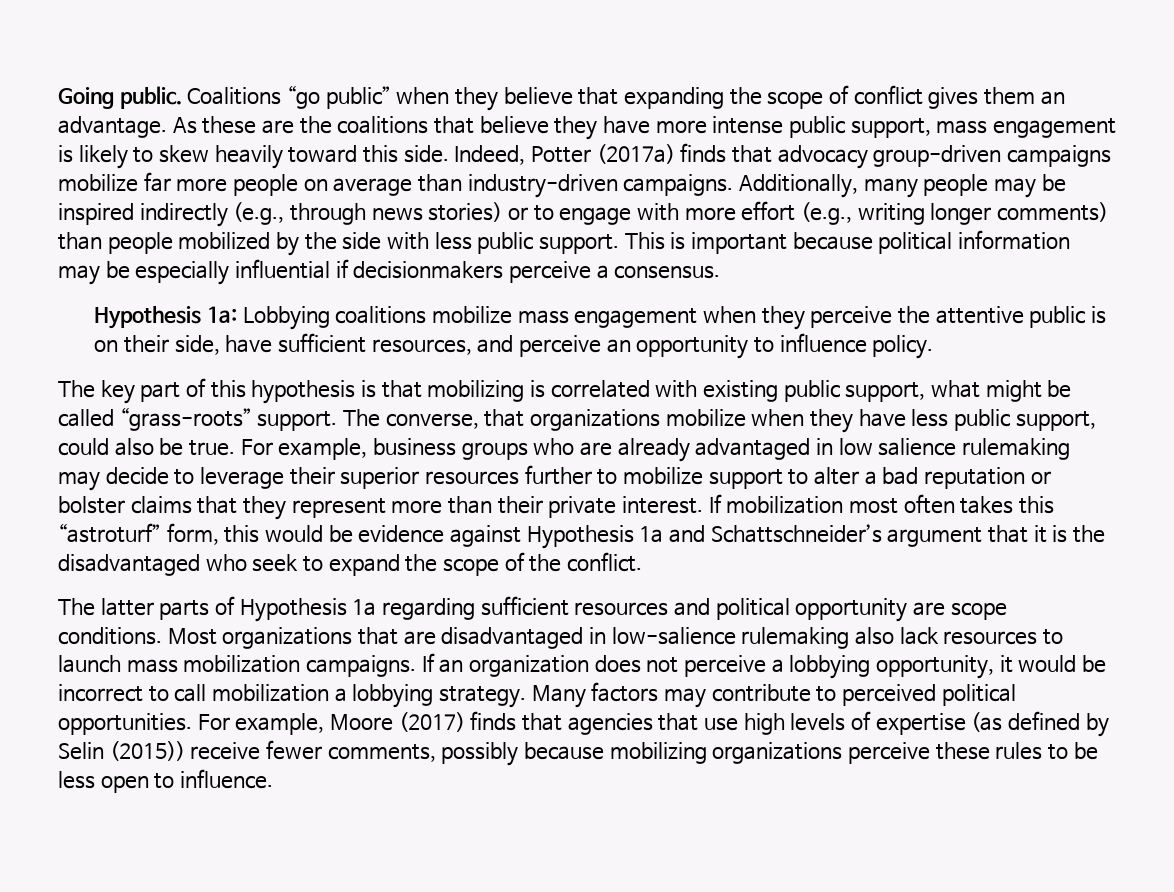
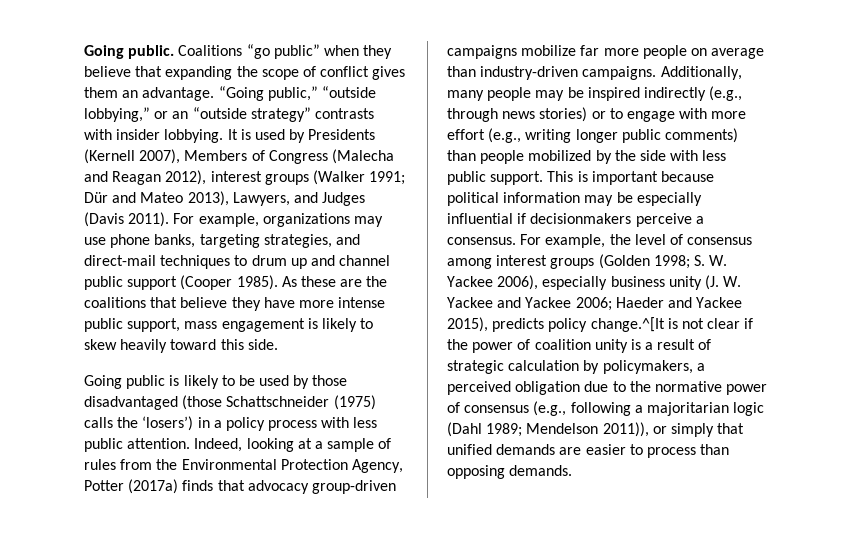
+ “Going public,” “outside lobbying,” or an “outside strategy” contrasts with insider lobbying. It is used by Presidents (Kernell 2007), Members of Congress (Malecha and Reagan 2012), interest groups (Walker 1991; Dür and Mateo 2013), Lawyers, and Judges (Davis 2011). For example, organizations may use phone banks, targeting strategies, and direct-mail techniques to drum up and channel public support (Cooper 1985).
- As these are the coalitions that believe they have more intense public support, mass engagement is likely to skew heavily toward this side. Indeed, Potter (2017a) finds that advocacy group-driven campaigns mobilize far more people on average than industry-driven campaigns.
+ As these are the coalitions that believe they have more intense public support, mass engagement is likely to skew heavily toward this side.
+ Going public is likely to be used by those disadvantaged (those Schattschneider (1975) calls the ‘losers’) in a policy process with less public attention. Indeed, looking at a sample of rules from the Environmental Protection Agency, Potter (2017a) finds that advocacy group-driven campaigns mobilize far more people on average than industry-driven campaigns.
- Additionally, many people may be inspired indirectly (e.g., through news stories) or to engage with more effort (e.g., writing longer comments) than people mobilized by the side with less public support.
+ Additionally, many people may be inspired indirectly (e.g., through news stories) or to engage with more effort (e.g., writing longer public comments) than people mobilized by the side with less public support.
- This is important because political information may be especially influential if decisionmakers perceive a consensus.
- Hypothesis 1a: Lobbying coalitions mobilize mass engagement when they perceive the attentive public is on their side, have sufficient resources, and perceive an opportunity to influence policy.
- The key part of this hypothesis is that mobilizing is correlated with existing public support, what might be called “grass-roots” support. The converse, that organizations mobilize when they have less public support, could also be true. For example, business groups who are already advantaged in low salience rulemaking may decide to leverage their superior resources further to mobilize support to alter a bad reputation or bolster claims that they represent more than their private interest. If mobilization most often takes this “astroturf” form, this would be evidence against Hypothesis 1a and Schattschneider’s argument that it is the disadvantaged who seek to expand the scope of the conflict.
- The latter parts of Hypothesis 1a regarding sufficient resources and political opportunity are scope conditions. Most organizations that are disadvantaged in low-salience rulemaking also lack resources to launch mass mobilization campaigns. If an organization does not perceive a lobbying opportunity, it would be incorrect to call mobilization a lobbying strategy. Many factors may contribute to perceived political opportunities. For example, Moore (2017) finds that agencies that use high levels of expertise (as defined by Selin (2015)) receive fewer comments, possibly because mobilizing organizations perceive these rules to be less open to influence.
+ This is important because political information may be especially influential if decisionmakers perceive a consensus. For example, the level of consensus among interest groups (Golden 1998; S. W. Yackee 2006), especially business unity (J. W. Yackee and Yackee 2006; Haeder and Yackee 2015), predicts policy change.^[It is not clear if the power of coalition unity is a result of strategic calculation by policymakers, a perceived obligation due to the normative power of consensus (e.g., following a majoritarian logic (Dahl 1989; Mendelson 2011)), or simply that unified demands are easier to process than opposing demands.

